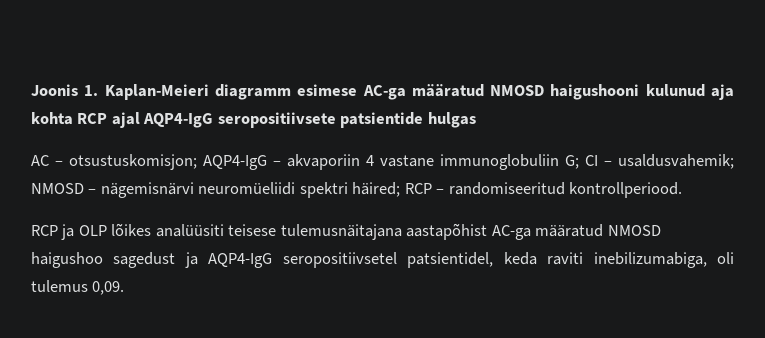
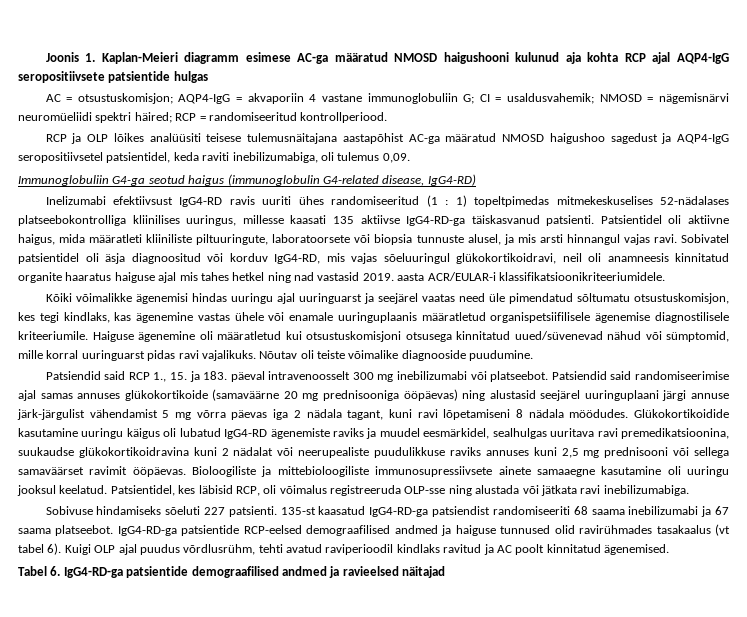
- AC – otsustuskomisjon; AQP4-IgG – akvaporiin 4 vastane immunoglobuliin G; CI – usaldusvahemik; NMOSD – nägemisnärvi neuromüeliidi spektri häired; RCP – randomiseeritud kontrollperiood.
+ AC = otsustuskomisjon; AQP4-IgG = akvaporiin 4 vastane immunoglobuliin G; CI = usaldusvahemik; NMOSD = nägemisnärvi neuromüeliidi spektri häired; RCP = randomiseeritud kontrollperiood.
+ Immunoglobuliin G4-ga seotud haigus (immunoglobulin G4-related disease, IgG4-RD)
+ Inelizumabi efektiivsust IgG4-RD ravis uuriti ühes randomiseeritud (1 : 1) topeltpimedas mitmekeskuselises 52-nädalases platseebokontrolliga kliinilises uuringus, millesse kaasati 135 aktiivse IgG4-RD-ga täiskasvanud patsienti. Patsientidel oli aktiivne haigus, mida määratleti kliiniliste piltuuringute, laboratoorsete või biopsia tunnuste alusel, ja mis arsti hinnangul vajas ravi. Sobivatel patsientidel oli äsja diagnoositud või korduv IgG4-RD, mis vajas sõeluuringul glükokortikoidravi, neil oli anamneesis kinnitatud organite haaratus haiguse ajal mis tahes hetkel ning nad vastasid 2019. aasta ACR/EULAR-i klassifikatsioonikriteeriumidele.
+ Kõiki võimalikke ägenemisi hindas uuringu ajal uuringuarst ja seejärel vaatas need üle pimendatud sõltumatu otsustuskomisjon, kes tegi kindlaks, kas ägenemine vastas ühele või enamale uuringuplaanis määratletud organispetsiifilisele ägenemise diagnostilisele kriteeriumile. Haiguse ägenemine oli määratletud kui otsustuskomisjoni otsusega kinnitatud uued/süvenevad nähud või sümptomid, mille korral uuringuarst pidas ravi vajalikuks. Nõutav oli teiste võimalike diagnooside puudumine.
+ Patsiendid said RCP 1., 15. ja 183. päeval intravenoosselt 300 mg inebilizumabi või platseebot. Patsiendid said randomiseerimise ajal samas annuses glükokortikoide (samaväärne 20 mg prednisooniga ööpäevas) ning alustasid seejärel uuringuplaani järgi annuse järk-järgulist vähendamist 5 mg võrra päevas iga 2 nädala tagant, kuni ravi lõpetamiseni 8 nädala möödudes. Glükokortikoidide kasutamine uuringu käigus oli lubatud IgG4-RD ägenemiste raviks ja muudel eesmärkidel, sealhulgas uuritava ravi premedikatsioonina, suukaudse glükokortikoidravina kuni 2 nädalat või neerupealiste puudulikkuse raviks annuses kuni 2,5 mg prednisooni või sellega samaväärset ravimit ööpäevas. Bioloogiliste ja mittebioloogiliste immunosupressiivsete ainete samaaegne kasutamine oli uuringu jooksul keelatud. Patsientidel, kes läbisid RCP, oli võimalus registreeruda OLP-sse ning alustada või jätkata ravi inebilizumabiga.
+ Sobivuse hindamiseks sõeluti 227 patsienti. 135-st kaasatud IgG4-RD-ga patsiendist randomiseeriti 68 saama inebilizumabi ja 67 saama platseebot. IgG4-RD-ga patsientide RCP-eelsed demograafilised andmed ja haiguse tunnused olid ravirühmades tasakaalus (vt tabel 6). Kuigi OLP ajal puudus võrdlusrühm, tehti avatud raviperioodil kindlaks ravitud ja AC poolt kinnitatud ägenemised.
+ Tabel 6. IgG4-RD-ga patsientide demograafilised andmed ja ravieelsed näitajad

